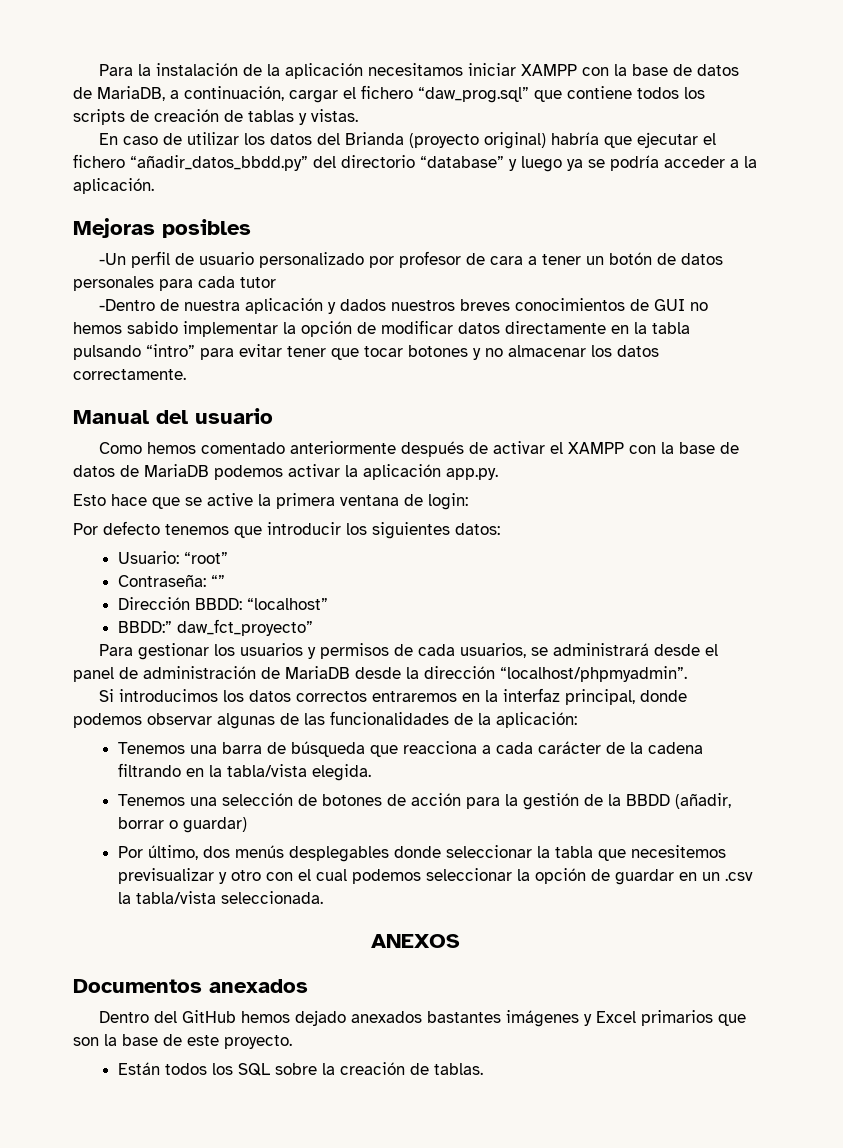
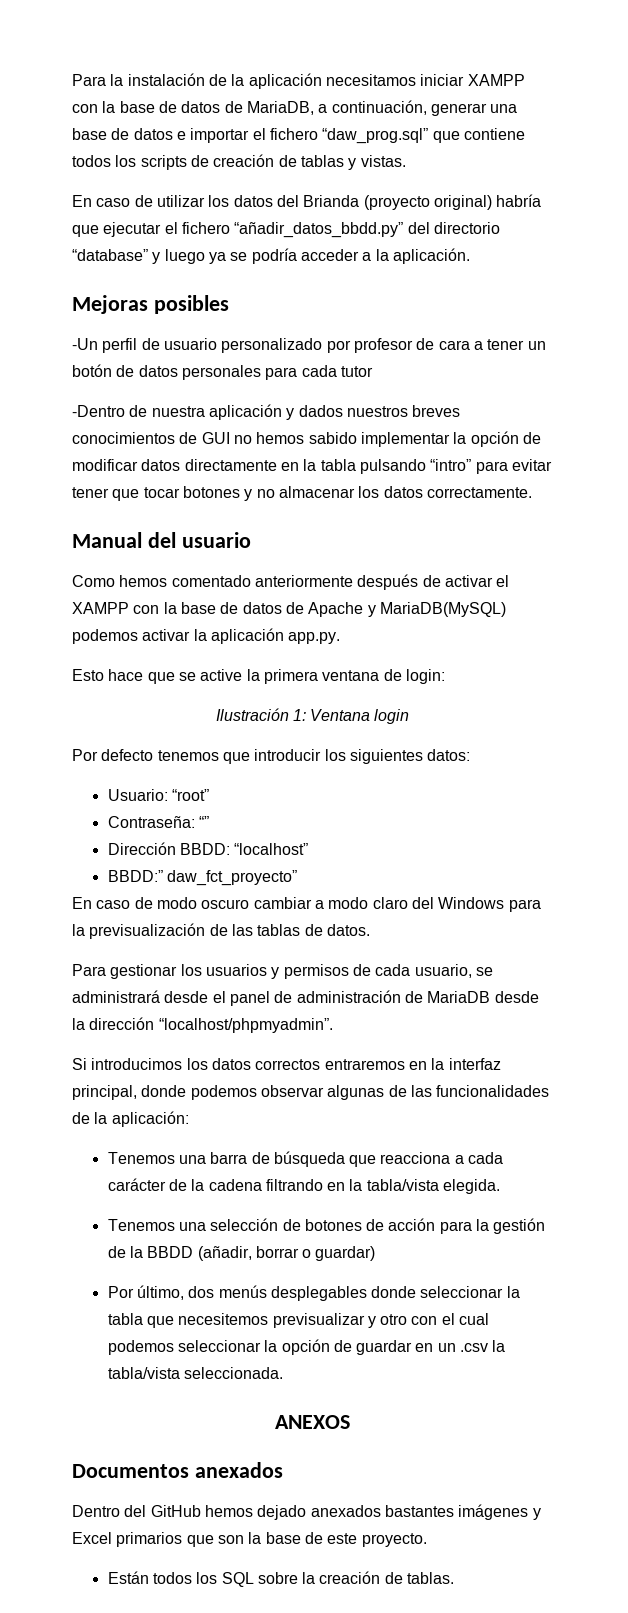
- Para la instalación de la aplicación necesitamos iniciar XAMPP con la base de datos de MariaDB, a continuación, cargar el fichero “daw_prog.sql” que contiene todos los scripts de creación de tablas y vistas.
+ Para la instalación de la aplicación necesitamos iniciar XAMPP con la base de datos de MariaDB, a continuación, generar una base de datos e importar el fichero “daw_prog.sql” que contiene todos los scripts de creación de tablas y vistas.
- Como hemos comentado anteriormente después de activar el XAMPP con la base de datos de MariaDB podemos activar la aplicación app.py.
+ Como hemos comentado anteriormente después de activar el XAMPP con la base de datos de Apache y MariaDB(MySQL) podemos activar la aplicación app.py.
+ Ilustración 1: Ventana login
+ En caso de modo oscuro cambiar a modo claro del Windows para la previsualización de las tablas de datos.
- Para gestionar los usuarios y permisos de cada usuarios, se administrará desde el panel de administración de MariaDB desde la dirección “localhost/phpmyadmin”.
+ Para gestionar los usuarios y permisos de cada usuario, se administrará desde el panel de administración de MariaDB desde la dirección “localhost/phpmyadmin”.

